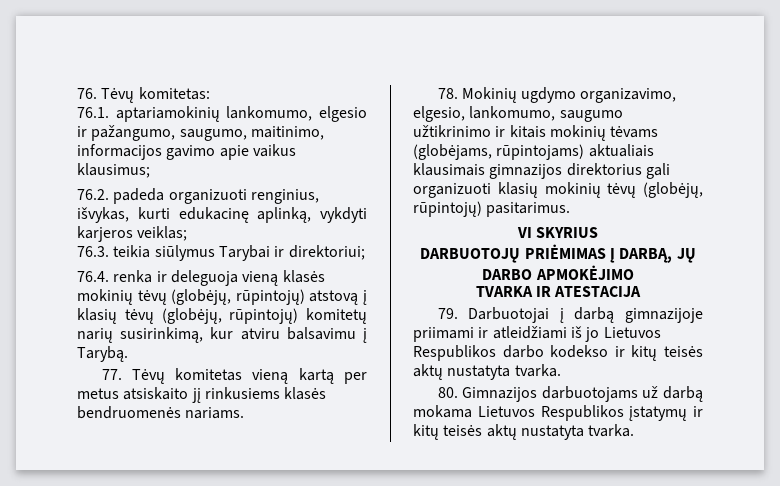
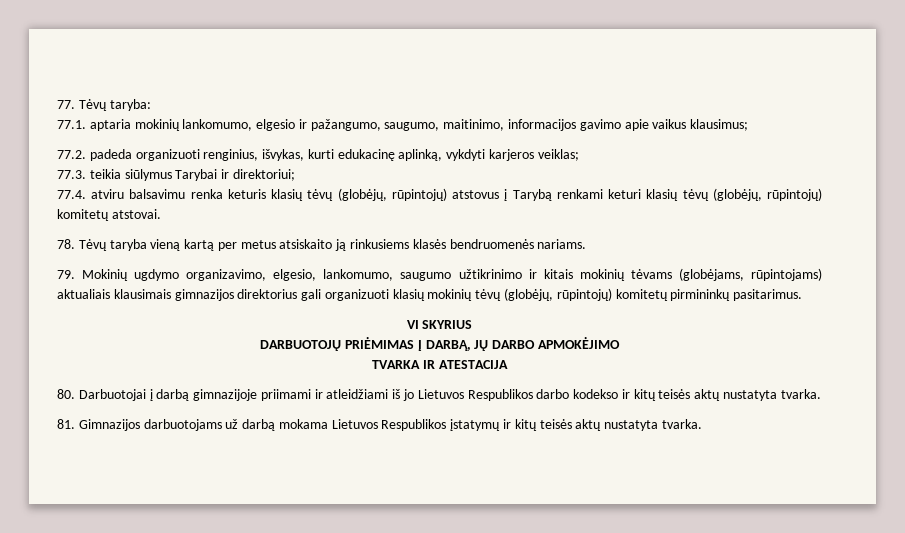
- 76. Tėvų komitetas:
- 76.1. aptariamokinių lankomumo, elgesio ir pažangumo, saugumo, maitinimo, informacijos gavimo apie vaikus klausimus;
+ 77. Tėvų taryba:
+ 77.1. aptaria mokinių lankomumo, elgesio ir pažangumo, saugumo, maitinimo, informacijos gavimo apie vaikus klausimus;
- 76.2. padeda organizuoti renginius, išvykas, kurti edukacinę aplinką, vykdyti karjeros veiklas;
+ 77.2. padeda organizuoti renginius, išvykas, kurti edukacinę aplinką, vykdyti karjeros veiklas;
- 76.3. teikia siūlymus Tarybai ir direktoriui;
+ 77.3. teikia siūlymus Tarybai ir direktoriui;
- 76.4. renka ir deleguoja vieną klasės mokinių tėvų (globėjų, rūpintojų) atstovą į klasių tėvų (globėjų, rūpintojų) komitetų narių susirinkimą, kur atviru balsavimu į Tarybą.
- 77. Tėvų komitetas vieną kartą per metus atsiskaito jį rinkusiems klasės bendruomenės nariams.
+ 77.4. atviru balsavimu renka keturis klasių tėvų (globėjų, rūpintojų) atstovus į Tarybą renkami keturi klasių tėvų (globėjų, rūpintojų) komitetų atstovai.
+ 78. Tėvų taryba vieną kartą per metus atsiskaito ją rinkusiems klasės bendruomenės nariams.
- 78. Mokinių ugdymo organizavimo, elgesio, lankomumo, saugumo užtikrinimo ir kitais mokinių tėvams (globėjams, rūpintojams) aktualiais klausimais gimnazijos direktorius gali organizuoti klasių mokinių tėvų (globėjų, rūpintojų) pasitarimus.
+ 79. Mokinių ugdymo organizavimo, elgesio, lankomumo, saugumo užtikrinimo ir kitais mokinių tėvams (globėjams, rūpintojams) aktualiais klausimais gimnazijos direktorius gali organizuoti klasių mokinių tėvų (globėjų, rūpintojų) komitetų pirmininkų pasitarimus.
- 79. Darbuotojai į darbą gimnazijoje priimami ir atleidžiami iš jo Lietuvos Respublikos darbo kodekso ir kitų teisės aktų nustatyta tvarka.
+ 80. Darbuotojai į darbą gimnazijoje priimami ir atleidžiami iš jo Lietuvos Respublikos darbo kodekso ir kitų teisės aktų nustatyta tvarka.
- 80. Gimnazijos darbuotojams už darbą mokama Lietuvos Respublikos įstatymų ir kitų teisės aktų nustatyta tvarka.
+ 81. Gimnazijos darbuotojams už darbą mokama Lietuvos Respublikos įstatymų ir kitų teisės aktų nustatyta tvarka.

